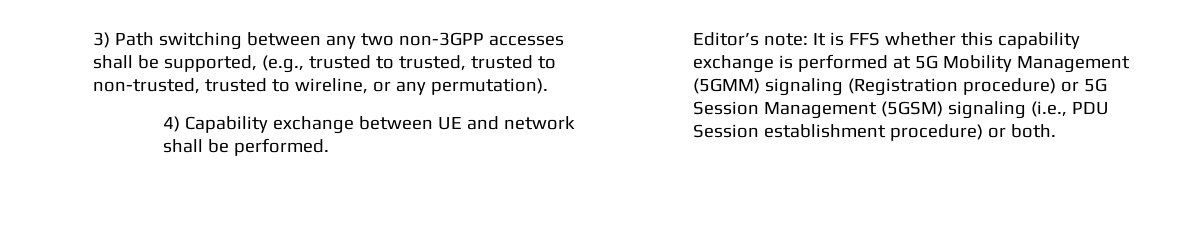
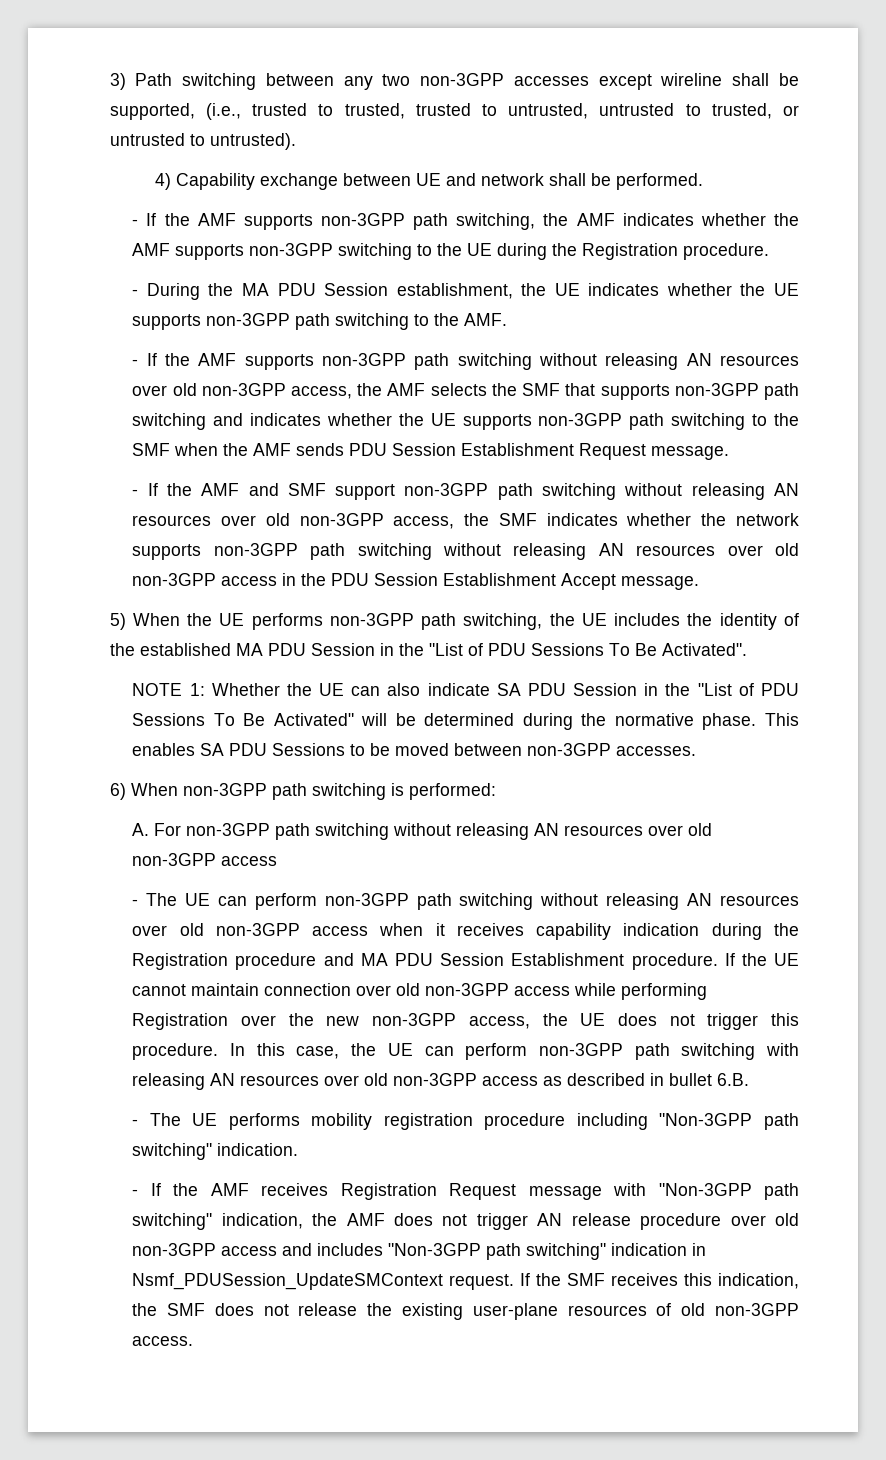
- 3) Path switching between any two non-3GPP accesses shall be supported, (e.g., trusted to trusted, trusted to non-trusted, trusted to wireline, or any permutation).
+ 3) Path switching between any two non-3GPP accesses except wireline shall be supported, (i.e., trusted to trusted, trusted to untrusted, untrusted to trusted, or untrusted to untrusted).
- Editor’s note: It is FFS whether this capability exchange is performed at 5G Mobility Management (5GMM) signaling (Registration procedure) or 5G Session Management (5GSM) signaling (i.e., PDU Session establishment procedure) or both.
+ - If the AMF supports non-3GPP path switching, the AMF indicates whether the AMF supports non-3GPP switching to the UE during the Registration procedure.
+ - During the MA PDU Session establishment, the UE indicates whether the UE supports non-3GPP path switching to the AMF.
+ - If the AMF supports non-3GPP path switching without releasing AN resources over old non-3GPP access, the AMF selects the SMF that supports non-3GPP path switching and indicates whether the UE supports non-3GPP path switching to the SMF when the AMF sends PDU Session Establishment Request message.
+ - If the AMF and SMF support non-3GPP path switching without releasing AN resources over old non-3GPP access, the SMF indicates whether the network supports non-3GPP path switching without releasing AN resources over old non-3GPP access in the PDU Session Establishment Accept message.
+ 5) When the UE performs non-3GPP path switching, the UE includes the identity of the established MA PDU Session in the "List of PDU Sessions To Be Activated".
+ NOTE 1: Whether the UE can also indicate SA PDU Session in the "List of PDU Sessions To Be Activated" will be determined during the normative phase. This enables SA PDU Sessions to be moved between non-3GPP accesses.
+ 6) When non-3GPP path switching is performed:
+ A. For non-3GPP path switching without releasing AN resources over old non-3GPP access
+ - The UE can perform non-3GPP path switching without releasing AN resources over old non-3GPP access when it receives capability indication during the Registration procedure and MA PDU Session Establishment procedure. If the UE cannot maintain connection over old non-3GPP access while performing Registration over the new non-3GPP access, the UE does not trigger this procedure. In this case, the UE can perform non-3GPP path switching with releasing AN resources over old non-3GPP access as described in bullet 6.B.
+ - The UE performs mobility registration procedure including "Non-3GPP path switching" indication.
+ - If the AMF receives Registration Request message with "Non-3GPP path switching" indication, the AMF does not trigger AN release procedure over old non-3GPP access and includes "Non-3GPP path switching" indication in Nsmf_PDUSession_UpdateSMContext request. If the SMF receives this indication, the SMF does not release the existing user-plane resources of old non-3GPP access.

